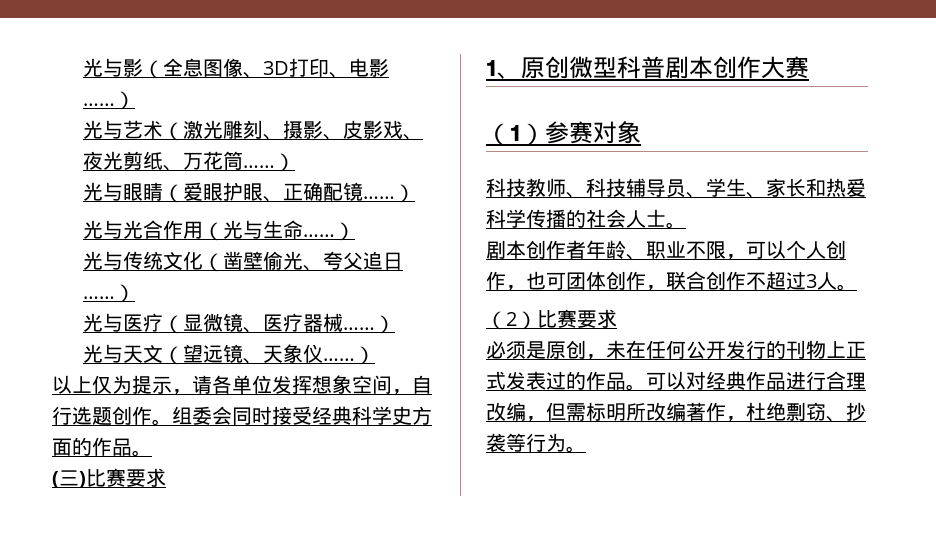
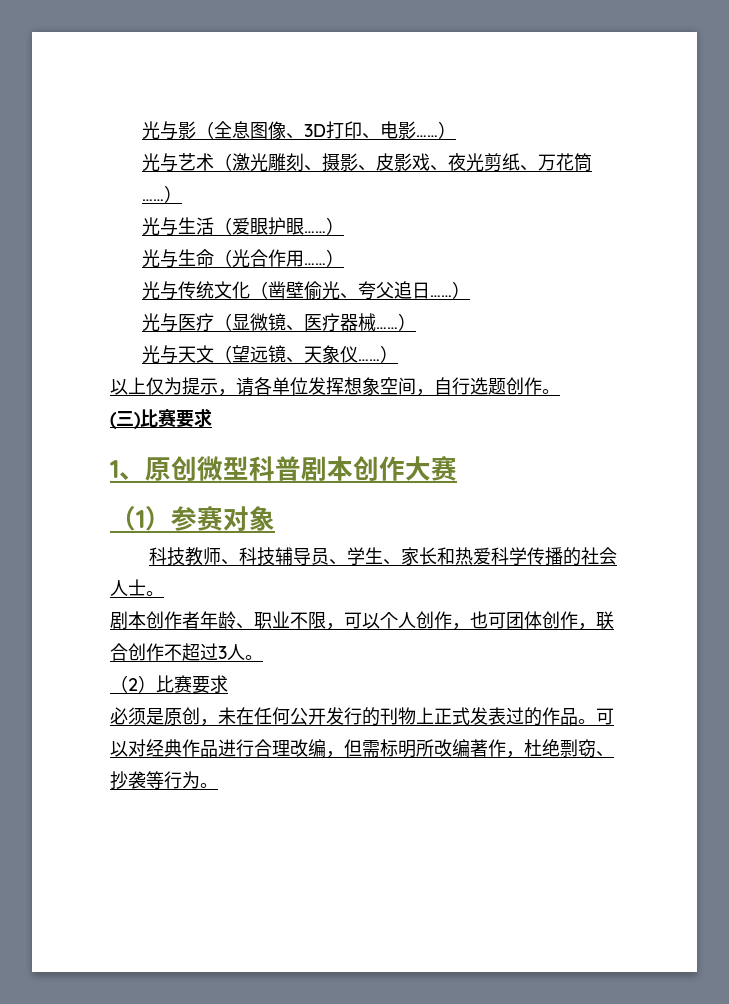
- 光与眼睛（爱眼护眼、正确配镜……）
- 光与光合作用（光与生命……）
+ 光与生活（爱眼护眼……）
+ 光与生命（光合作用……）
- 组委会同时接受经典科学史方面的作品。

